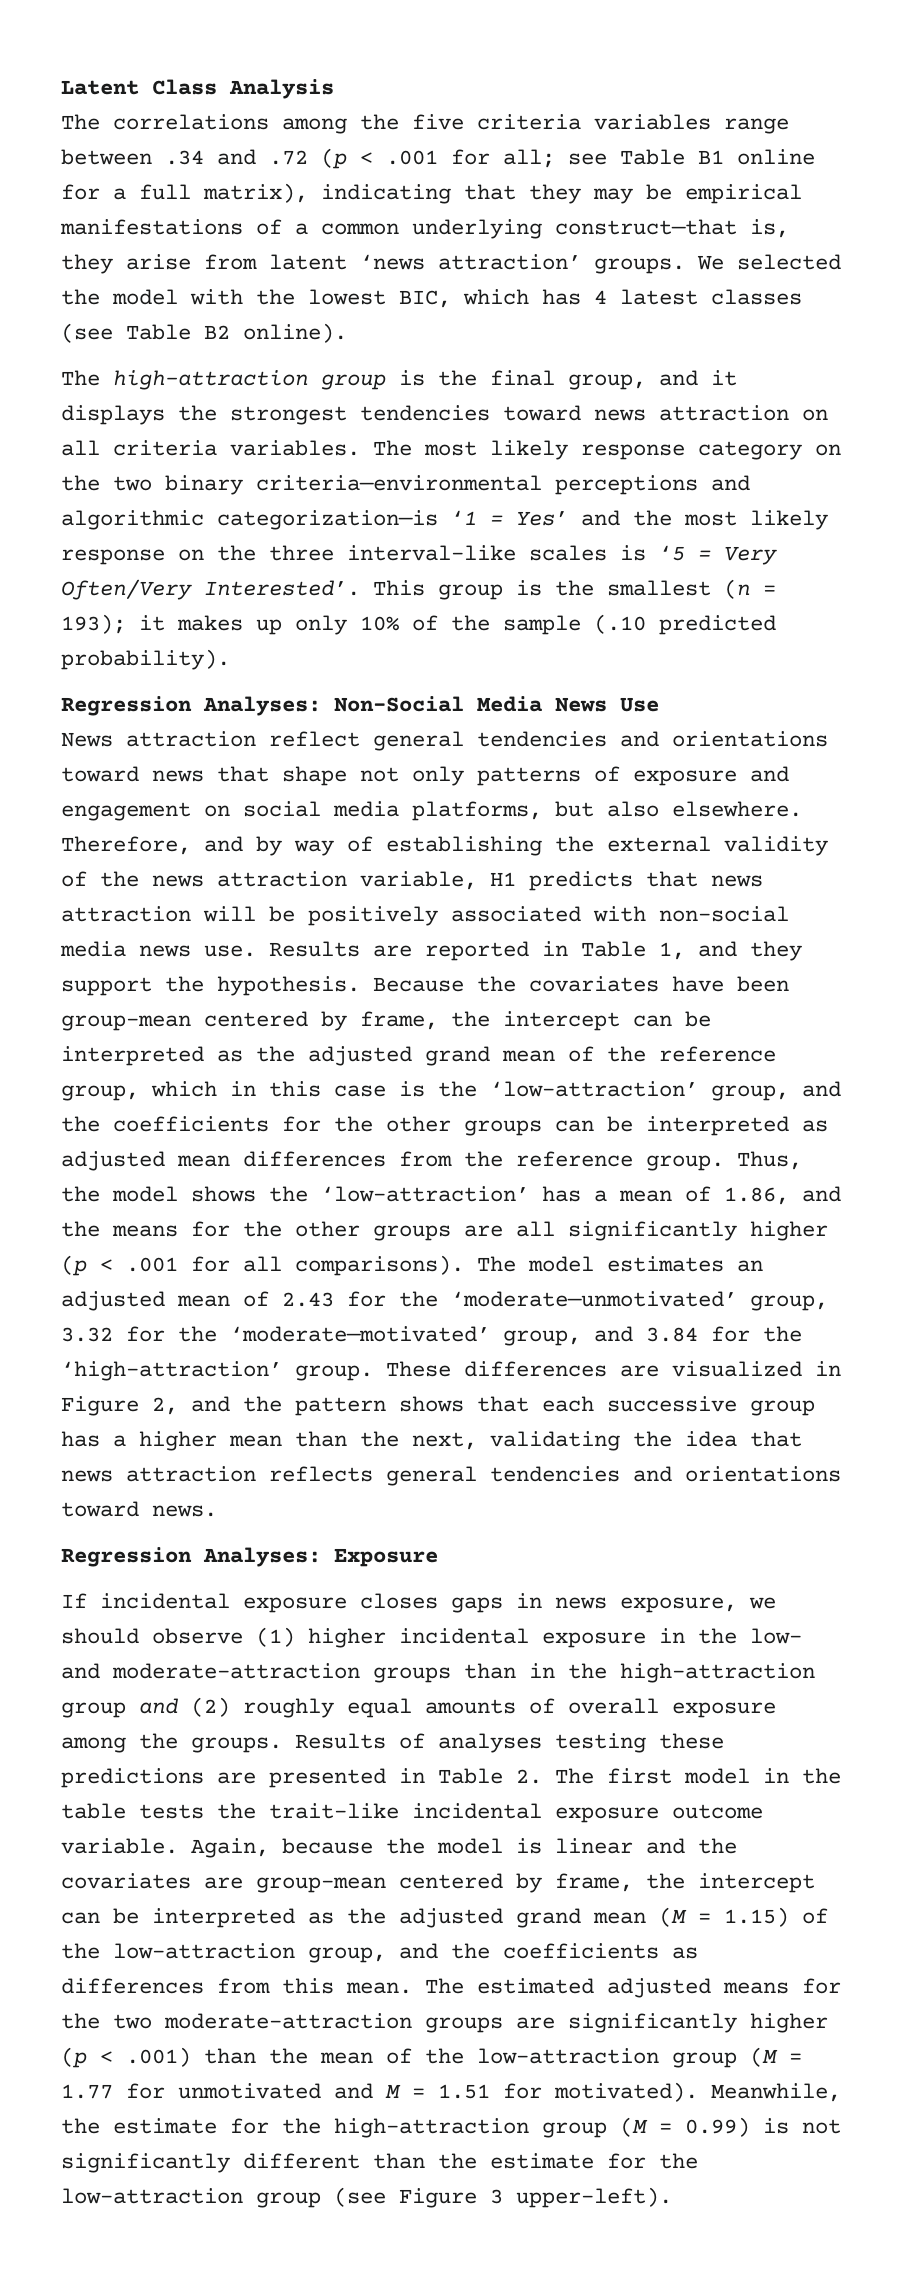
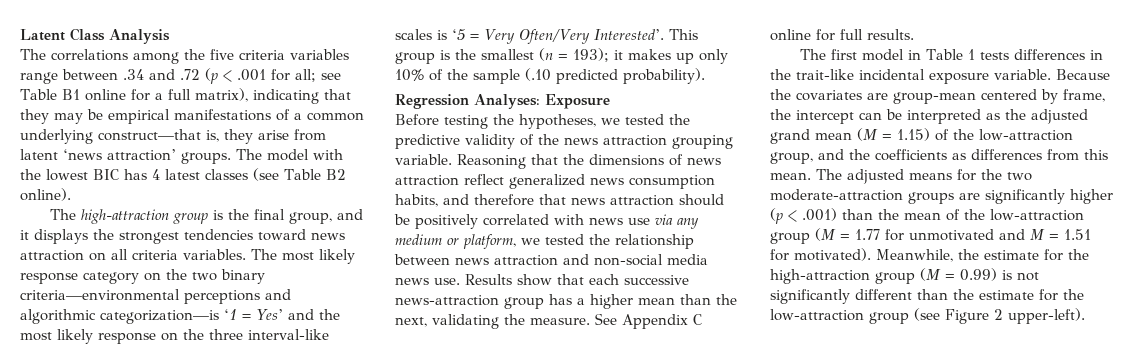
- We selected the model with the lowest BIC, which has 4 latest classes (see Table B2 online).
+ The model with the lowest BIC has 4 latest classes (see Table B2 online).
- Regression Analyses: Non-Social Media News Use
- News attraction reflect general tendencies and orientations toward news that shape not only patterns of exposure and engagement on social media platforms, but also elsewhere. Therefore, and by way of establishing the external validity of the news attraction variable, H1 predicts that news attraction will be positively associated with non-social media news use.
+ Regression Analyses: Exposure
+ Before testing the hypotheses, we tested the predictive validity of the news attraction grouping variable. Reasoning that the dimensions of news attraction reflect generalized news consumption habits, and therefore that news attraction should be positively correlated with news use via any medium or platform, we tested the relationship between news attraction and non-social media news use.
- Results are reported in Table 1, and they support the hypothesis. Because the covariates have been group-mean centered by frame, the intercept can be interpreted as the adjusted grand mean of the reference group, which in this case is the ‘low-attraction’ group, and the coefficients for the other groups can be interpreted as adjusted mean differences from the reference group. Thus, the model shows the ‘low-attraction’ has a mean of 1.86, and the means for the other groups are all significantly higher (p < .001 for all comparisons). The model estimates an adjusted mean of 2.43 for the ‘moderate—unmotivated’ group, 3.32 for the ‘moderate—motivated’ group, and 3.84 for the ‘high-attraction’ group. These differences are visualized in Figure 2, and the pattern shows that each successive group has a higher mean than the next, validating the idea that news attraction reflects general tendencies and orientations toward news.
- Regression Analyses: Exposure
- If incidental exposure closes gaps in news exposure, we should observe (1) higher incidental exposure in the low- and moderate-attraction groups than in the high-attraction group and (2) roughly equal amounts of overall exposure among the groups. Results of analyses testing these predictions are presented in Table 2. The first model in the table tests the trait-like incidental exposure outcome variable. Again, because the model is linear and the covariates are group-mean centered by frame, the intercept can be interpreted as the adjusted grand mean (M = 1.15) of the low-attraction group, and the coefficients as differences from this mean.
+ Results show that each successive news-attraction group has a higher mean than the next, validating the measure. See Appendix C online for full results.
+ The first model in Table 1 tests differences in the trait-like incidental exposure variable. Because the covariates are group-mean centered by frame, the intercept can be interpreted as the adjusted grand mean (M = 1.15) of the low-attraction group, and the coefficients as differences from this mean.
- The estimated adjusted means for the two moderate-attraction groups are significantly higher (p < .001) than the mean of the low-attraction group (M = 1.77 for unmotivated and M = 1.51 for motivated).
+ The adjusted means for the two moderate-attraction groups are significantly higher (p < .001) than the mean of the low-attraction group (M = 1.77 for unmotivated and M = 1.51 for motivated).
- Meanwhile, the estimate for the high-attraction group (M = 0.99) is not significantly different than the estimate for the low-attraction group (see Figure 3 upper-left).
+ Meanwhile, the estimate for the high-attraction group (M = 0.99) is not significantly different than the estimate for the low-attraction group (see Figure 2 upper-left).

